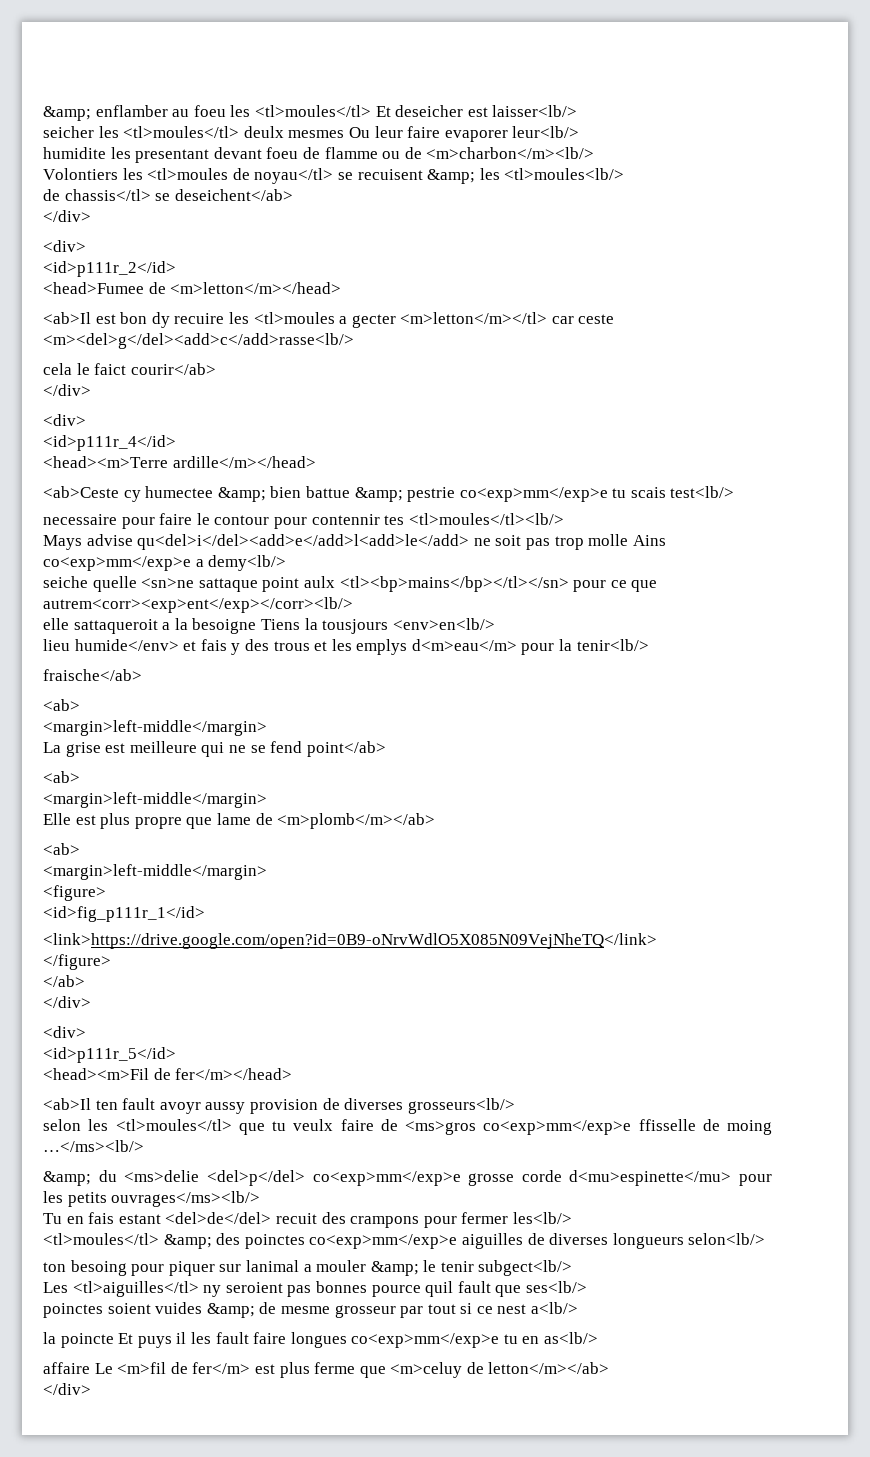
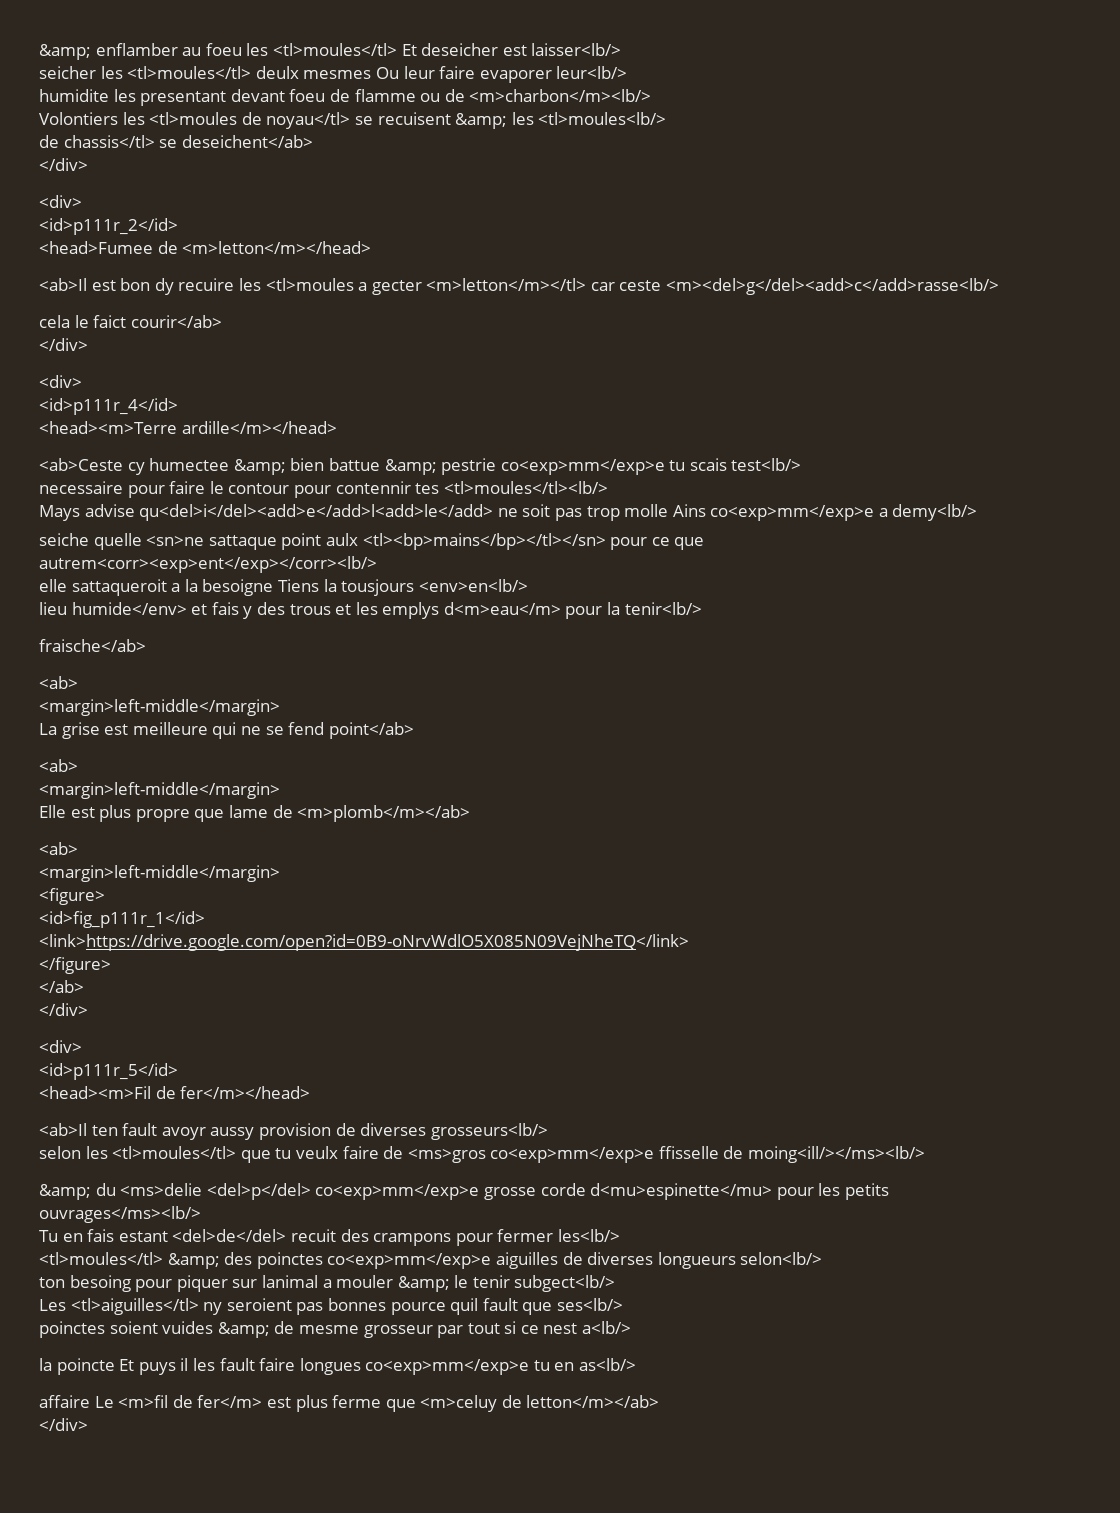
- selon les <tl>moules</tl> que tu veulx faire de <ms>gros co<exp>mm</exp>e ffisselle de moing …</ms><lb/>
+ selon les <tl>moules</tl> que tu veulx faire de <ms>gros co<exp>mm</exp>e ffisselle de moing<ill/></ms><lb/>

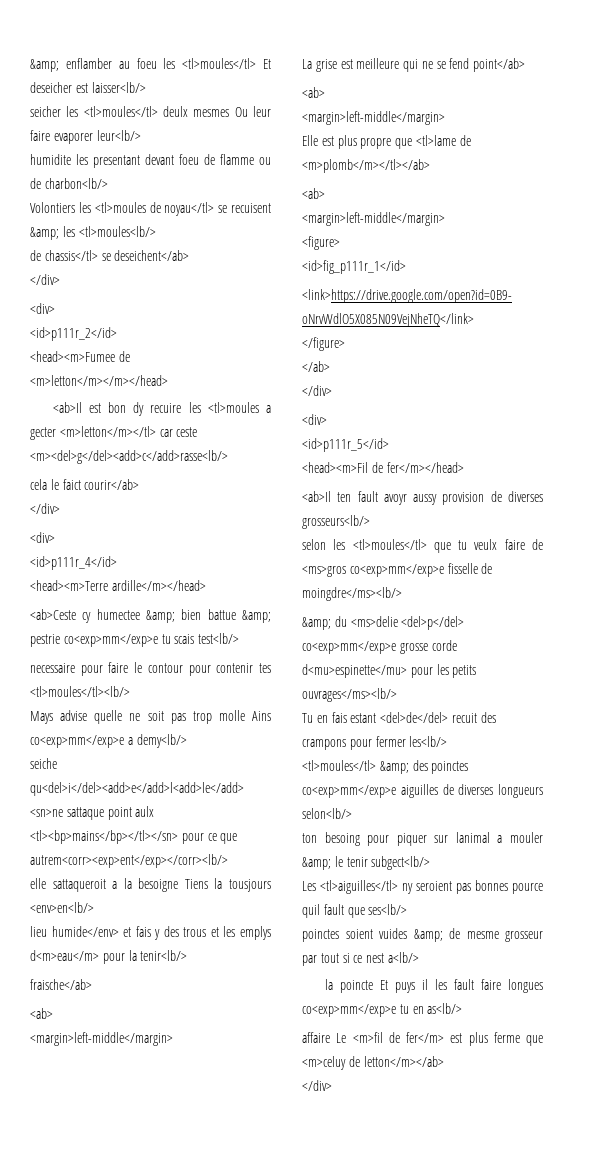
- humidite les presentant devant foeu de flamme ou de <m>charbon</m><lb/>
+ humidite les presentant devant foeu de flamme ou de charbon<lb/>
- <head>Fumee de <m>letton</m></head>
+ <head><m>Fumee de <m>letton</m></m></head>
- necessaire pour faire le contour pour contennir tes <tl>moules</tl><lb/>
+ necessaire pour faire le contour pour contenir tes <tl>moules</tl><lb/>
- Mays advise qu<del>i</del><add>e</add>l<add>le</add> ne soit pas trop molle Ains co<exp>mm</exp>e a demy<lb/>
+ Mays advise quelle ne soit pas trop molle Ains co<exp>mm</exp>e a demy<lb/>
- seiche quelle <sn>ne sattaque point aulx <tl><bp>mains</bp></tl></sn> pour ce que autrem<corr><exp>ent</exp></corr><lb/>
+ seiche qu<del>i</del><add>e</add>l<add>le</add> <sn>ne sattaque point aulx <tl><bp>mains</bp></tl></sn> pour ce que autrem<corr><exp>ent</exp></corr><lb/>
- Elle est plus propre que lame de <m>plomb</m></ab>
+ Elle est plus propre que <tl>lame de <m>plomb</m></tl></ab>
- selon les <tl>moules</tl> que tu veulx faire de <ms>gros co<exp>mm</exp>e ffisselle de moing<ill/></ms><lb/>
+ selon les <tl>moules</tl> que tu veulx faire de <ms>gros co<exp>mm</exp>e fisselle de moingdre</ms><lb/>

